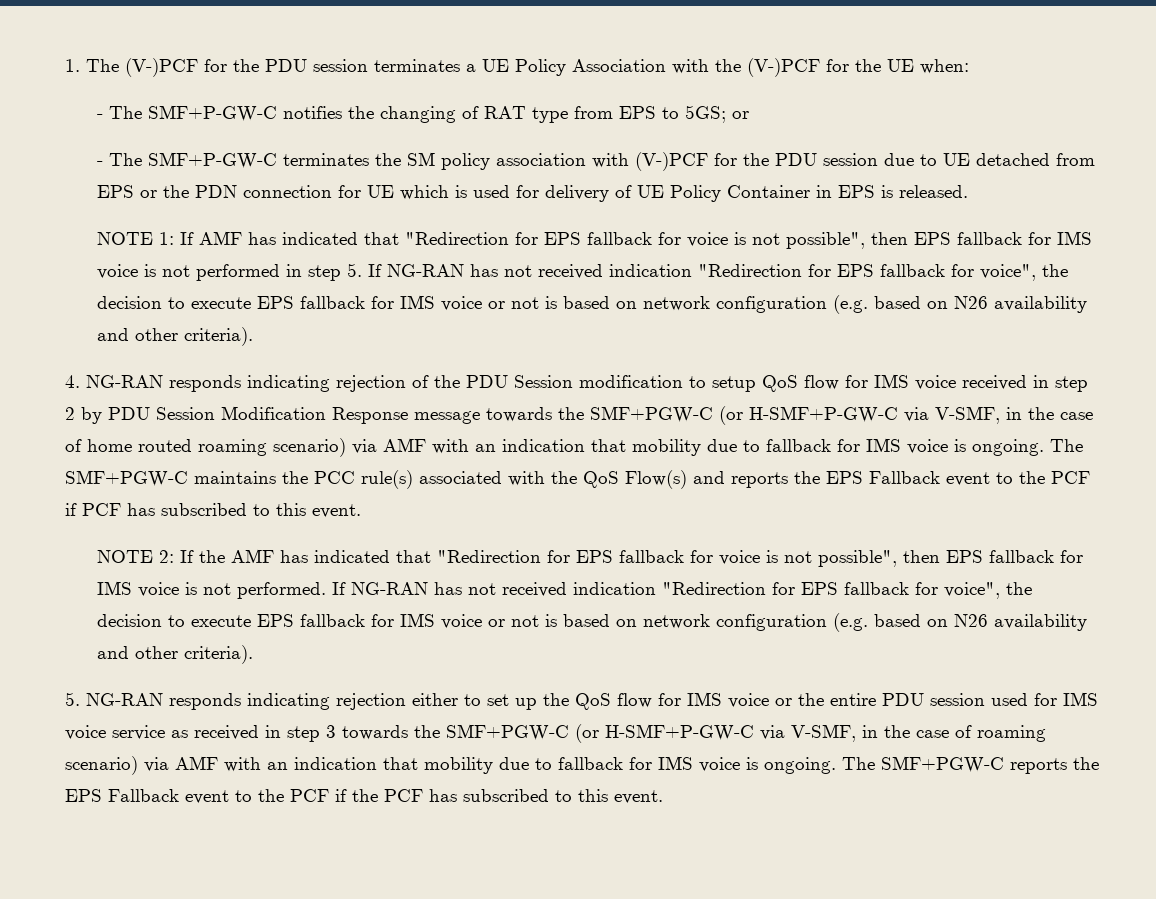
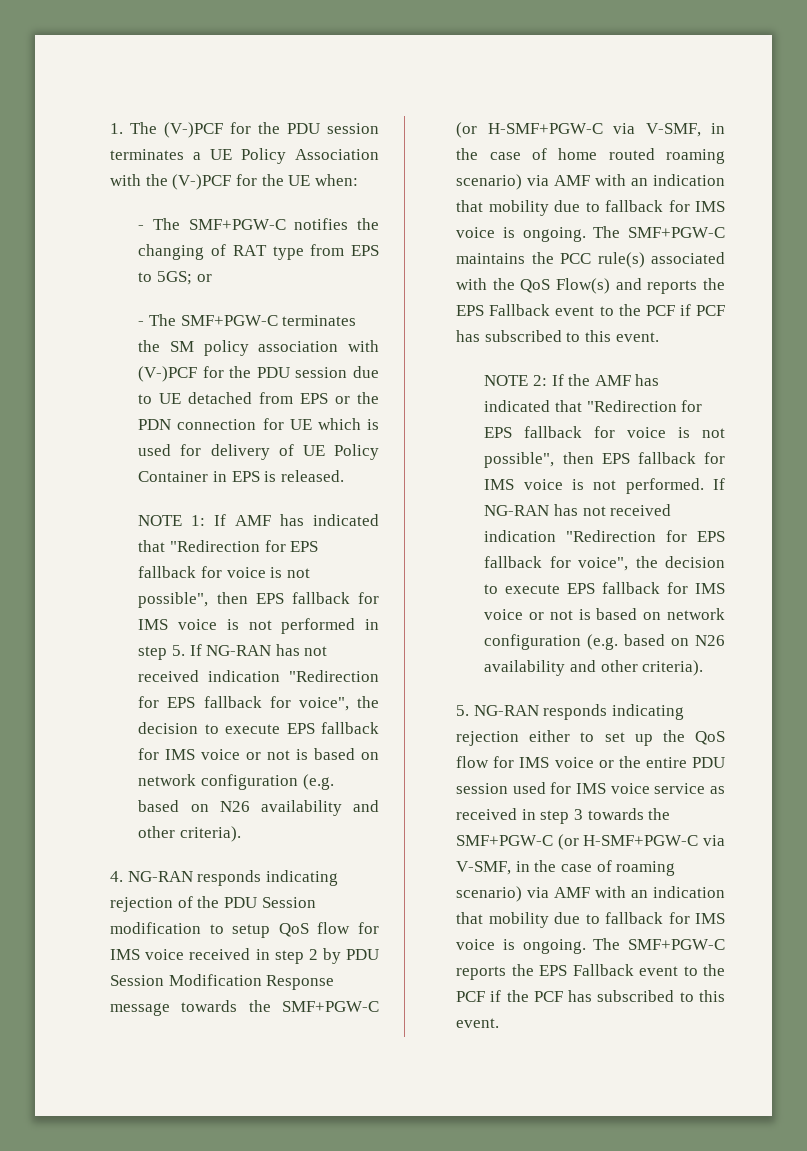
- - The SMF+P-GW-C notifies the changing of RAT type from EPS to 5GS; or
+ - The SMF+PGW-C notifies the changing of RAT type from EPS to 5GS; or
- - The SMF+P-GW-C terminates the SM policy association with (V-)PCF for the PDU session due to UE detached from EPS or the PDN connection for UE which is used for delivery of UE Policy Container in EPS is released.
+ - The SMF+PGW-C terminates the SM policy association with (V-)PCF for the PDU session due to UE detached from EPS or the PDN connection for UE which is used for delivery of UE Policy Container in EPS is released.
- 4. NG-RAN responds indicating rejection of the PDU Session modification to setup QoS flow for IMS voice received in step 2 by PDU Session Modification Response message towards the SMF+PGW-C (or H-SMF+P-GW-C via V-SMF, in the case of home routed roaming scenario) via AMF with an indication that mobility due to fallback for IMS voice is ongoing.
+ 4. NG-RAN responds indicating rejection of the PDU Session modification to setup QoS flow for IMS voice received in step 2 by PDU Session Modification Response message towards the SMF+PGW-C (or H-SMF+PGW-C via V-SMF, in the case of home routed roaming scenario) via AMF with an indication that mobility due to fallback for IMS voice is ongoing.
- 5. NG-RAN responds indicating rejection either to set up the QoS flow for IMS voice or the entire PDU session used for IMS voice service as received in step 3 towards the SMF+PGW-C (or H-SMF+P-GW-C via V-SMF, in the case of roaming scenario) via AMF with an indication that mobility due to fallback for IMS voice is ongoing.
+ 5. NG-RAN responds indicating rejection either to set up the QoS flow for IMS voice or the entire PDU session used for IMS voice service as received in step 3 towards the SMF+PGW-C (or H-SMF+PGW-C via V-SMF, in the case of roaming scenario) via AMF with an indication that mobility due to fallback for IMS voice is ongoing.

